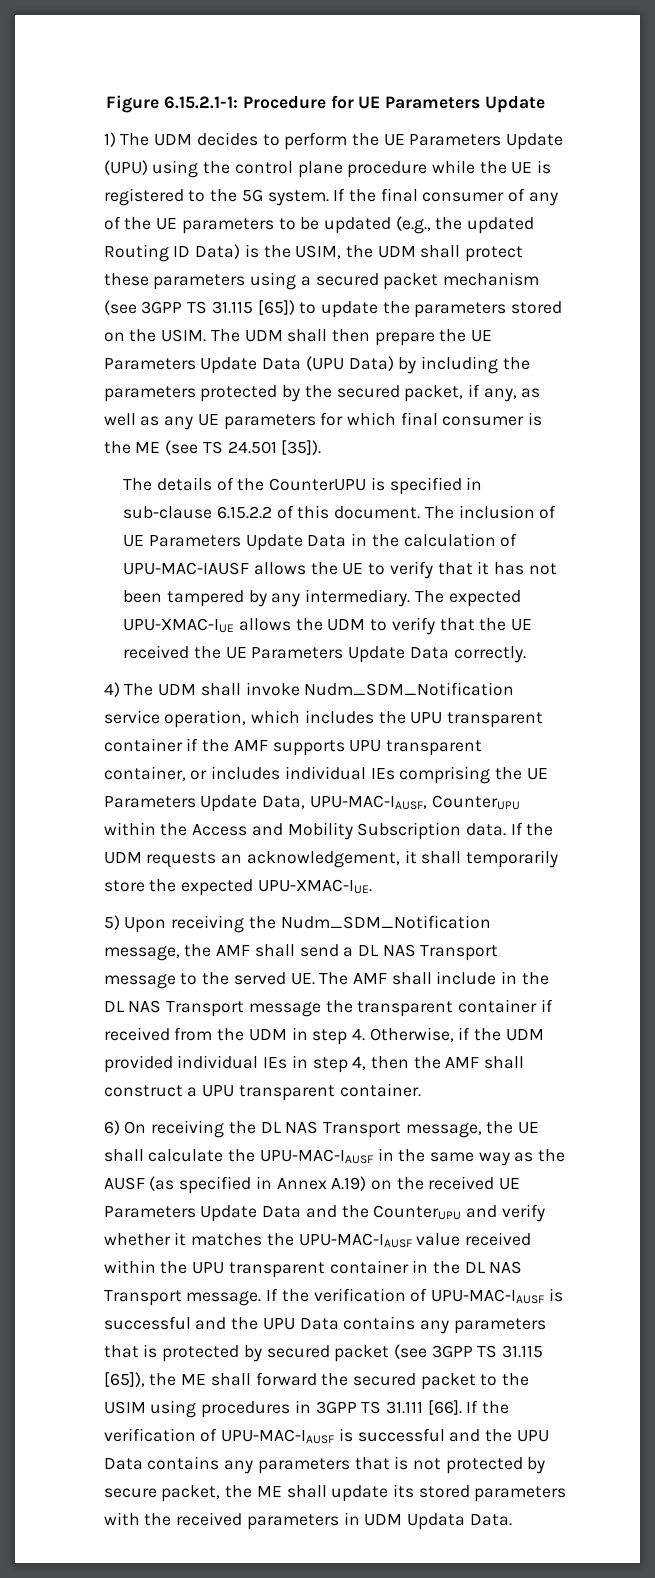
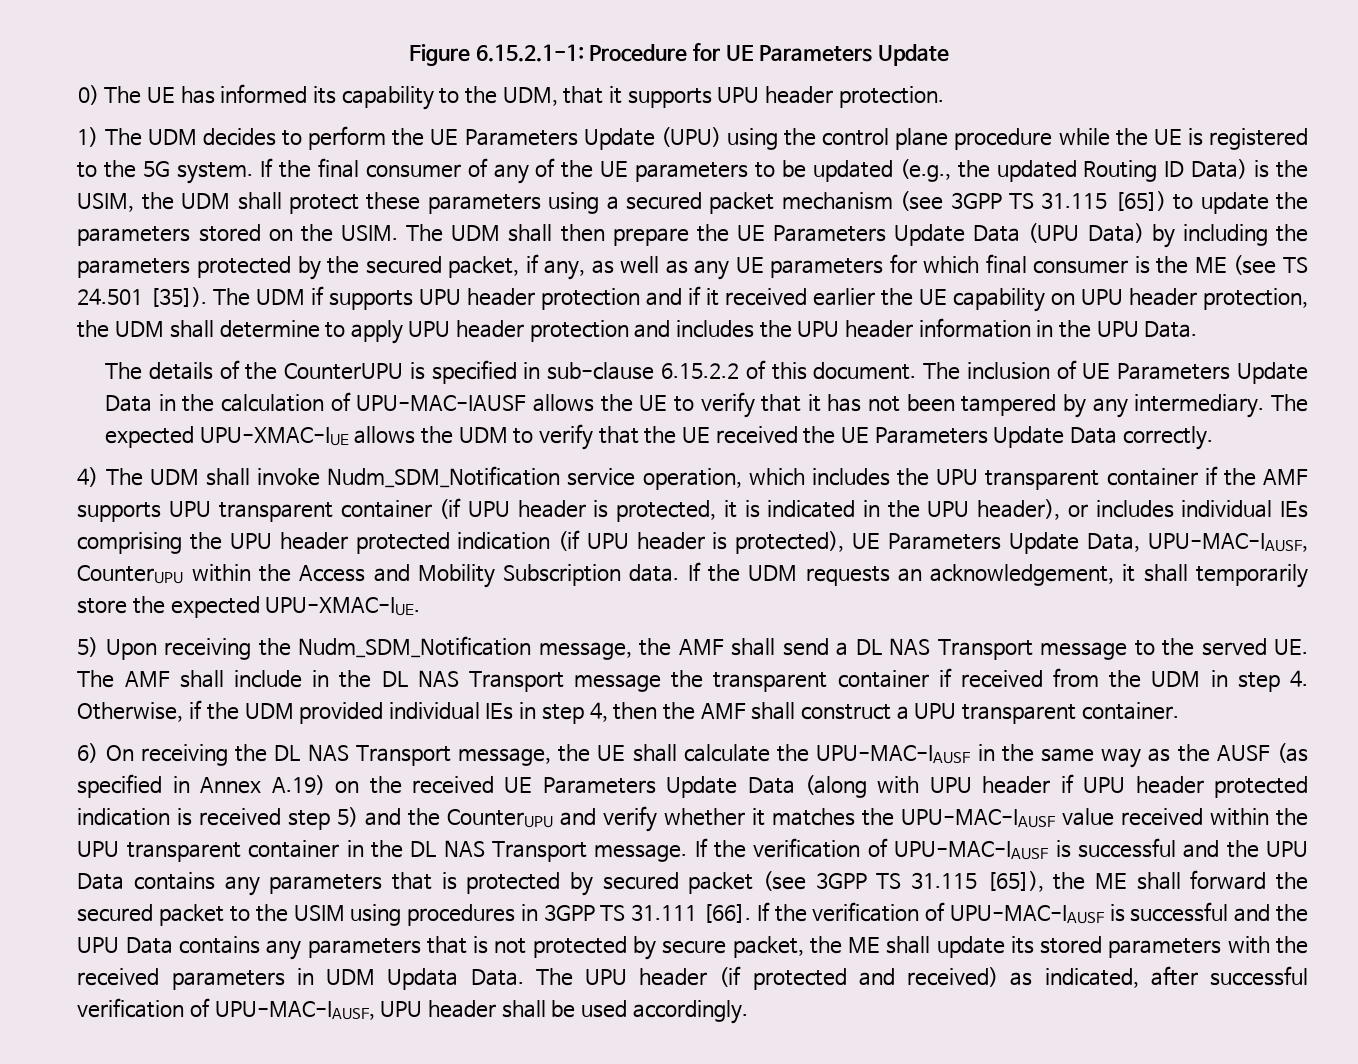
+ 0) The UE has informed its capability to the UDM, that it supports UPU header protection.
+ The UDM if supports UPU header protection and if it received earlier the UE capability on UPU header protection, the UDM shall determine to apply UPU header protection and includes the UPU header information in the UPU Data.
- 4) The UDM shall invoke Nudm_SDM_Notification service operation, which includes the UPU transparent container if the AMF supports UPU transparent container, or includes individual IEs comprising the UE Parameters Update Data, UPU-MAC-IAUSF, CounterUPU within the Access and Mobility Subscription data.
+ 4) The UDM shall invoke Nudm_SDM_Notification service operation, which includes the UPU transparent container if the AMF supports UPU transparent container (if UPU header is protected, it is indicated in the UPU header), or includes individual IEs comprising the UPU header protected indication (if UPU header is protected), UE Parameters Update Data, UPU-MAC-IAUSF, CounterUPU within the Access and Mobility Subscription data.
- 6) On receiving the DL NAS Transport message, the UE shall calculate the UPU-MAC-IAUSF in the same way as the AUSF (as specified in Annex A.19) on the received UE Parameters Update Data and the CounterUPU and verify whether it matches the UPU-MAC-IAUSF value received within the UPU transparent container in the DL NAS Transport message.
+ 6) On receiving the DL NAS Transport message, the UE shall calculate the UPU-MAC-IAUSF in the same way as the AUSF (as specified in Annex A.19) on the received UE Parameters Update Data (along with UPU header if UPU header protected indication is received step 5) and the CounterUPU and verify whether it matches the UPU-MAC-IAUSF value received within the UPU transparent container in the DL NAS Transport message.
+ The UPU header (if protected and received) as indicated, after successful verification of UPU-MAC-IAUSF, UPU header shall be used accordingly.

